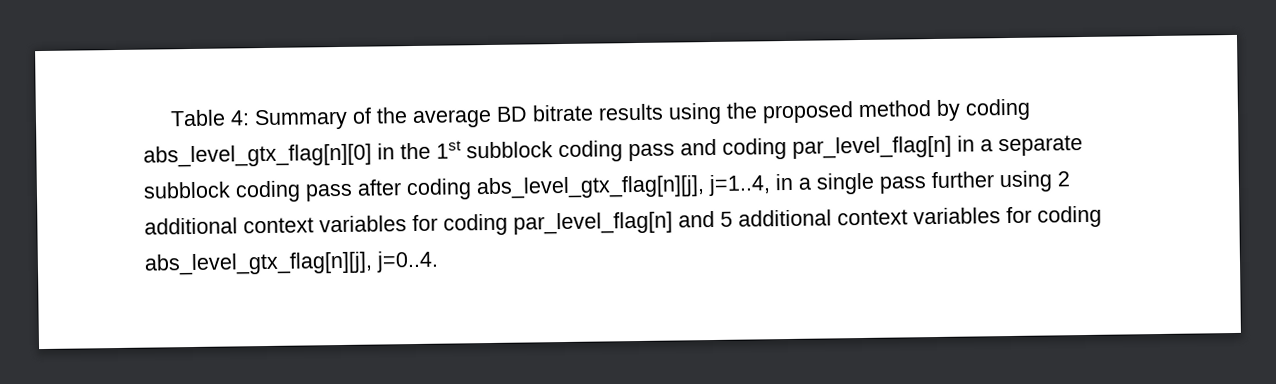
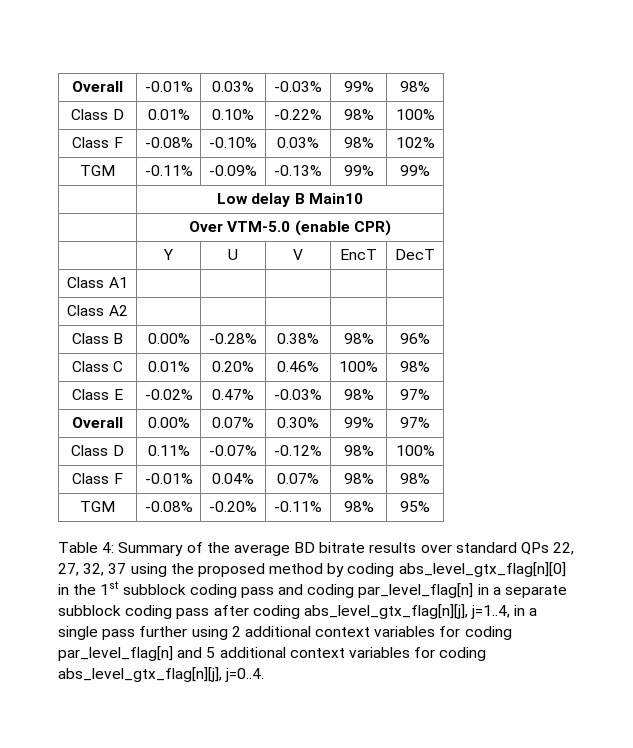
+ Overall | -0.01% | 0.03% | -0.03% | 99% | 98%
+ Class D | 0.01% | 0.10% | -0.22% | 98% | 100%
+ Class F | -0.08% | -0.10% | 0.03% | 98% | 102%
+ TGM | -0.11% | -0.09% | -0.13% | 99% | 99%
+ | Low delay B Main10
+ | Over VTM-5.0 (enable CPR)
+ | Y | U | V | EncT | DecT
+ Class A1 | | | | |
+ Class A2 | | | | |
+ Class B | 0.00% | -0.28% | 0.38% | 98% | 96%
+ Class C | 0.01% | 0.20% | 0.46% | 100% | 98%
+ Class E | -0.02% | 0.47% | -0.03% | 98% | 97%
+ Overall | 0.00% | 0.07% | 0.30% | 99% | 97%
+ Class D | 0.11% | -0.07% | -0.12% | 98% | 100%
+ Class F | -0.01% | 0.04% | 0.07% | 98% | 98%
+ TGM | -0.08% | -0.20% | -0.11% | 98% | 95%
- Table 4: Summary of the average BD bitrate results using the proposed method by coding abs_level_gtx_flag[n][0] in the 1st subblock coding pass and coding par_level_flag[n] in a separate subblock coding pass after coding abs_level_gtx_flag[n][j], j=1..4, in a single pass further using 2 additional context variables for coding par_level_flag[n] and 5 additional context variables for coding abs_level_gtx_flag[n][j], j=0..4.
+ Table 4: Summary of the average BD bitrate results over standard QPs 22, 27, 32, 37 using the proposed method by coding abs_level_gtx_flag[n][0] in the 1st subblock coding pass and coding par_level_flag[n] in a separate subblock coding pass after coding abs_level_gtx_flag[n][j], j=1..4, in a single pass further using 2 additional context variables for coding par_level_flag[n] and 5 additional context variables for coding abs_level_gtx_flag[n][j], j=0..4.

